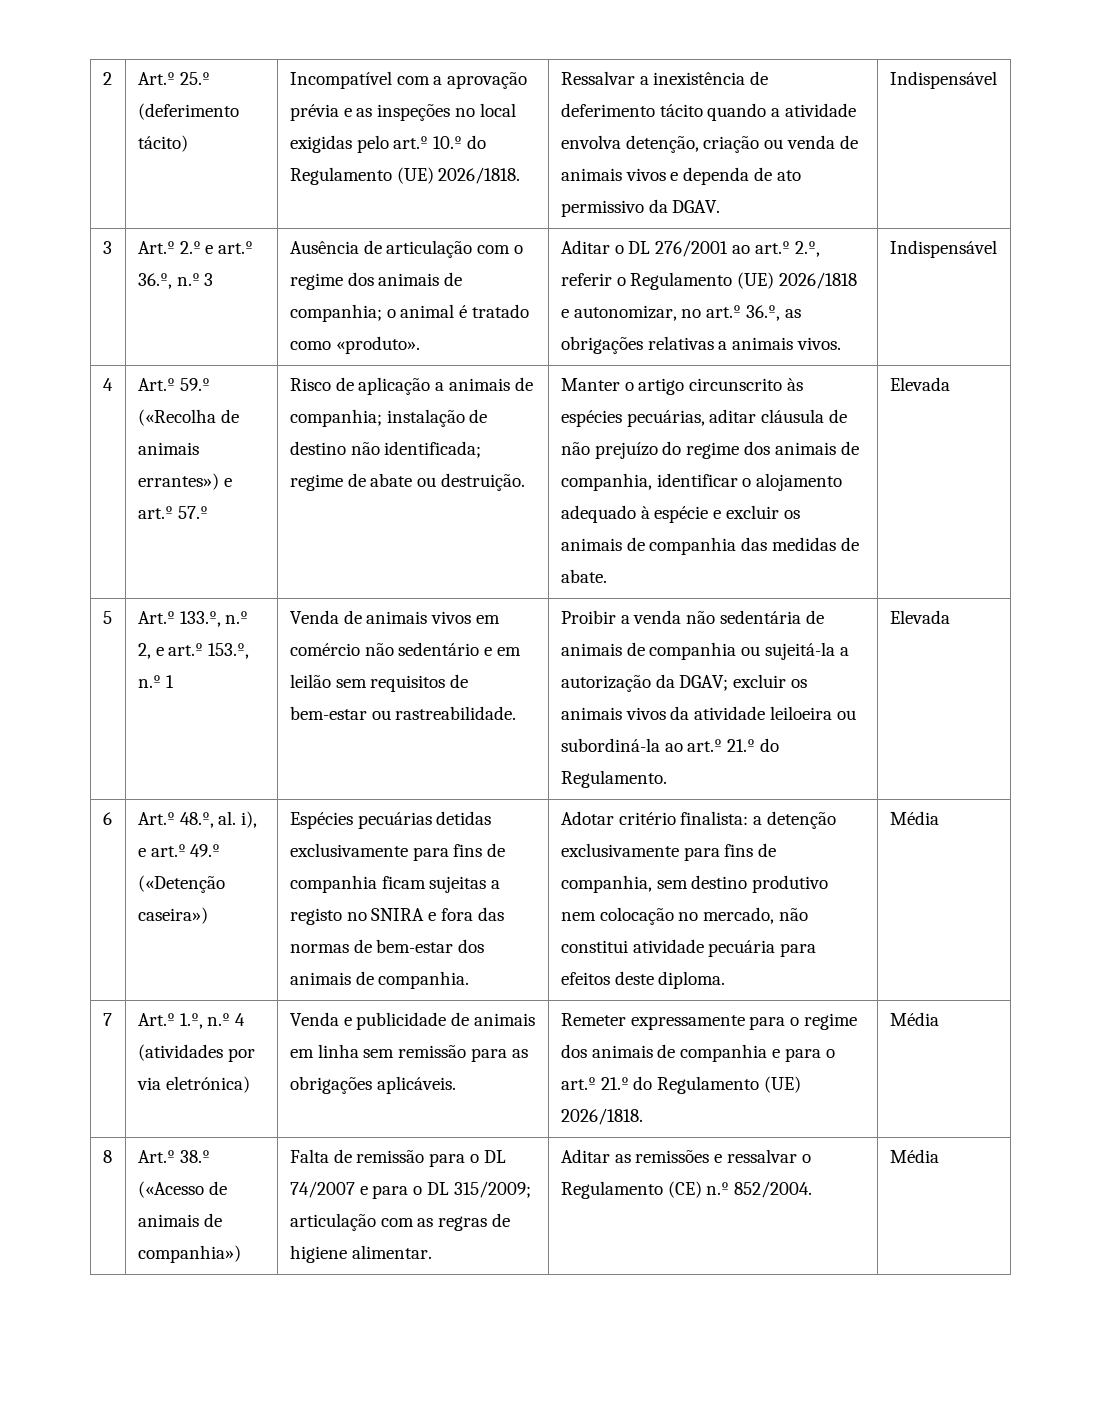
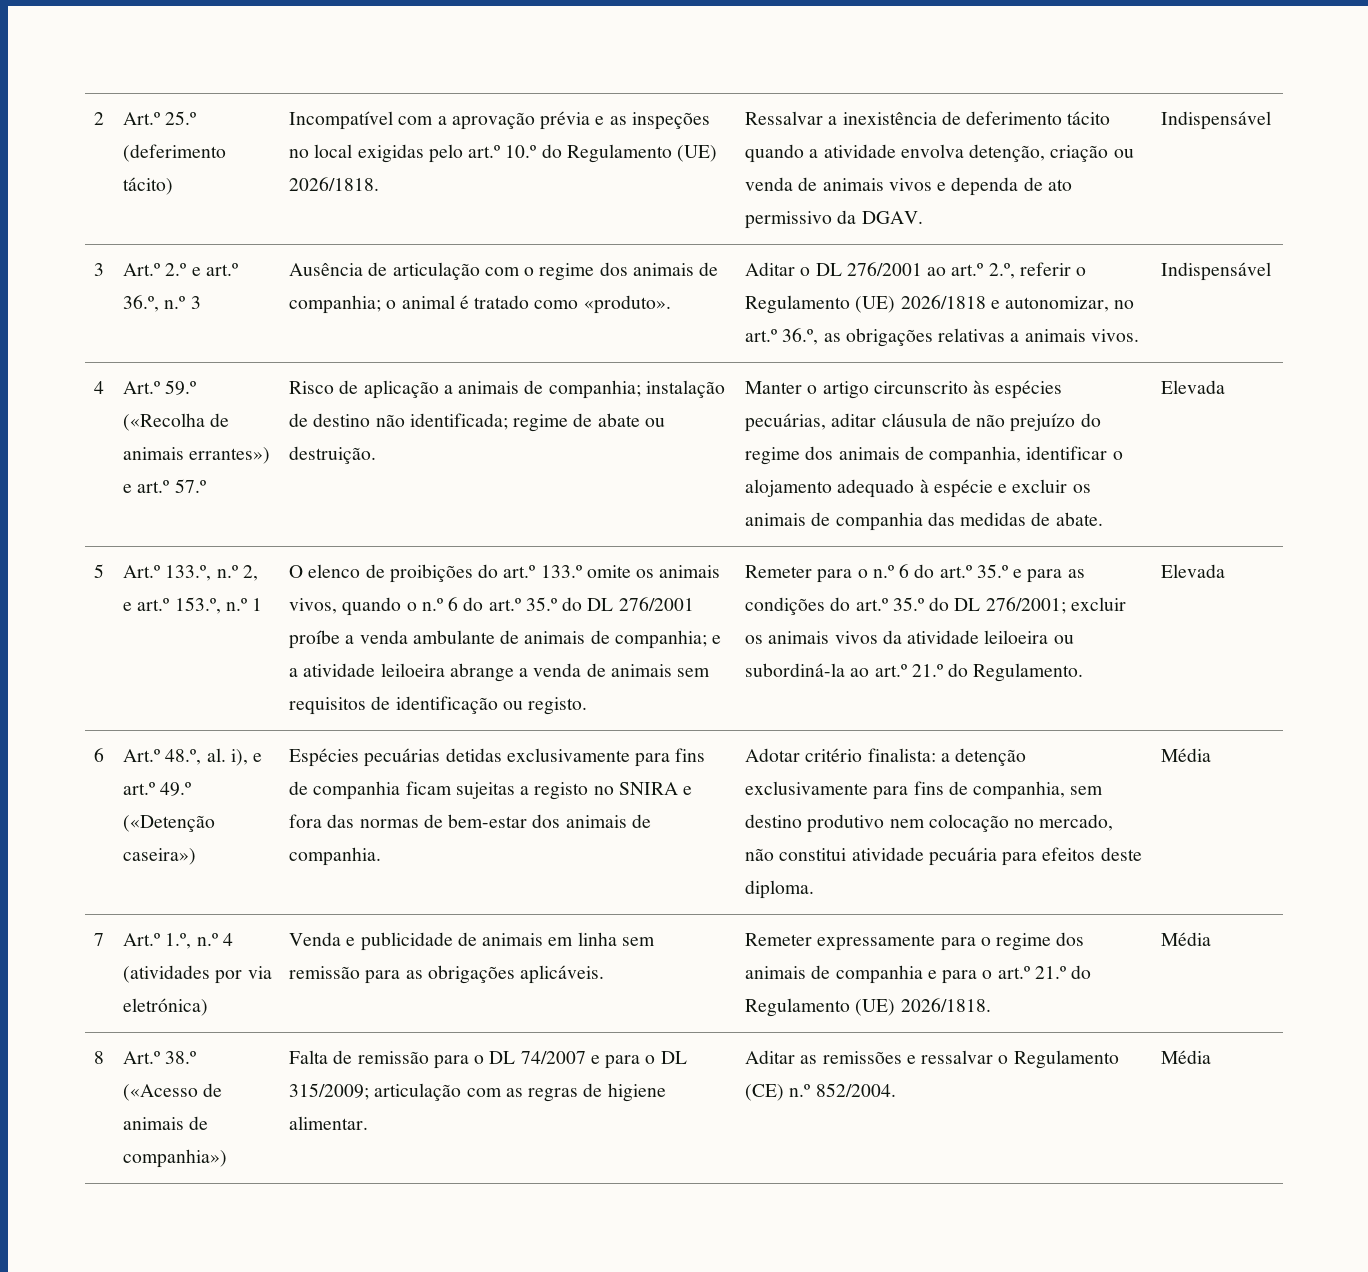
- Venda de animais vivos em comércio não sedentário e em leilão sem requisitos de bem-estar ou rastreabilidade. | Proibir a venda não sedentária de animais de companhia ou sujeitá-la a autorização da DGAV; excluir os animais vivos da atividade leiloeira ou subordiná-la ao art.º 21.º do Regulamento.
+ O elenco de proibições do art.º 133.º omite os animais vivos, quando o n.º 6 do art.º 35.º do DL 276/2001 proíbe a venda ambulante de animais de companhia; e a atividade leiloeira abrange a venda de animais sem requisitos de identificação ou registo. | Remeter para o n.º 6 do art.º 35.º e para as condições do art.º 35.º do DL 276/2001; excluir os animais vivos da atividade leiloeira ou subordiná-la ao art.º 21.º do Regulamento.

